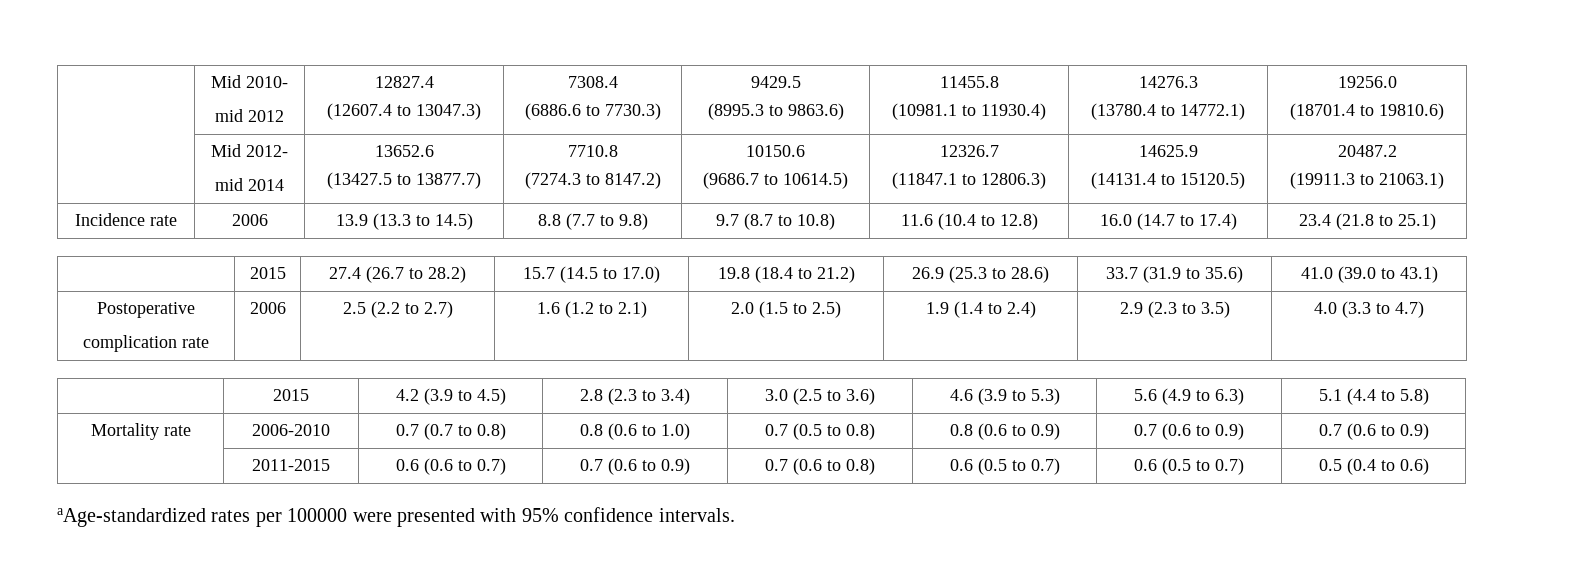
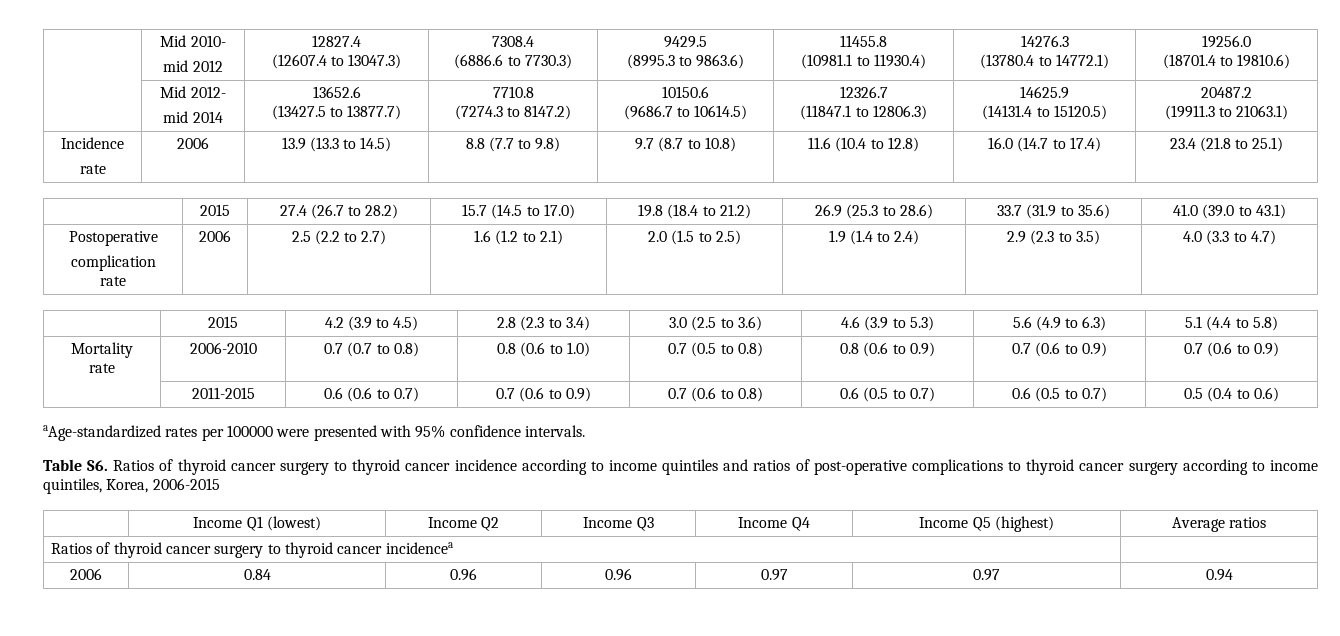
- Incidence rate | 2006 | 13.9 (13.3 to 14.5) | 8.8 (7.7 to 9.8) | 9.7 (8.7 to 10.8) | 11.6 (10.4 to 12.8) | 16.0 (14.7 to 17.4) | 23.4 (21.8 to 25.1)
+ Incidence
+ rate | 2006 | 13.9 (13.3 to 14.5) | 8.8 (7.7 to 9.8) | 9.7 (8.7 to 10.8) | 11.6 (10.4 to 12.8) | 16.0 (14.7 to 17.4) | 23.4 (21.8 to 25.1)
  Postoperative
- complication rate | 2006 | 2.5 (2.2 to 2.7) | 1.6 (1.2 to 2.1) | 2.0 (1.5 to 2.5) | 1.9 (1.4 to 2.4) | 2.9 (2.3 to 3.5) | 4.0 (3.3 to 4.7)
+ complication
+ rate | 2006 | 2.5 (2.2 to 2.7) | 1.6 (1.2 to 2.1) | 2.0 (1.5 to 2.5) | 1.9 (1.4 to 2.4) | 2.9 (2.3 to 3.5) | 4.0 (3.3 to 4.7)
- Mortality rate | 2006-2010 | 0.7 (0.7 to 0.8) | 0.8 (0.6 to 1.0) | 0.7 (0.5 to 0.8) | 0.8 (0.6 to 0.9) | 0.7 (0.6 to 0.9) | 0.7 (0.6 to 0.9)
+ Mortality
+ rate | 2006-2010 | 0.7 (0.7 to 0.8) | 0.8 (0.6 to 1.0) | 0.7 (0.5 to 0.8) | 0.8 (0.6 to 0.9) | 0.7 (0.6 to 0.9) | 0.7 (0.6 to 0.9)
+ Table S6. Ratios of thyroid cancer surgery to thyroid cancer incidence according to income quintiles and ratios of post-operative complications to thyroid cancer surgery according to income quintiles, Korea, 2006-2015
+ | Income Q1 (lowest) | Income Q2 | Income Q3 | Income Q4 | Income Q5 (highest) | Average ratios
+ Ratios of thyroid cancer surgery to thyroid cancer incidencea |
+ 2006 | 0.84 | 0.96 | 0.96 | 0.97 | 0.97 | 0.94

